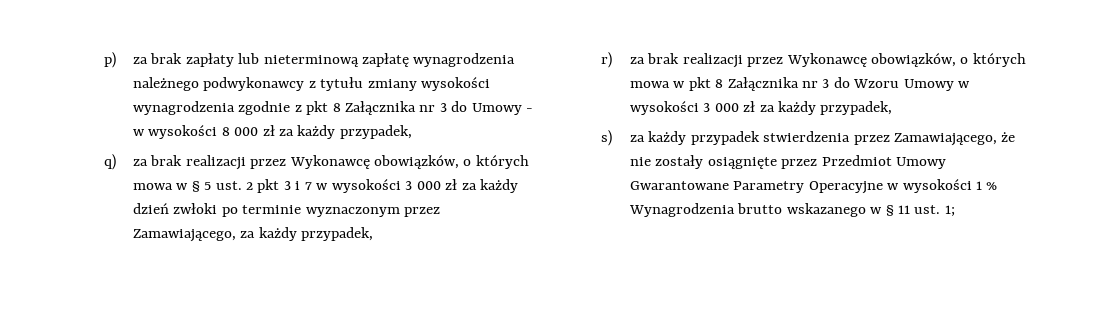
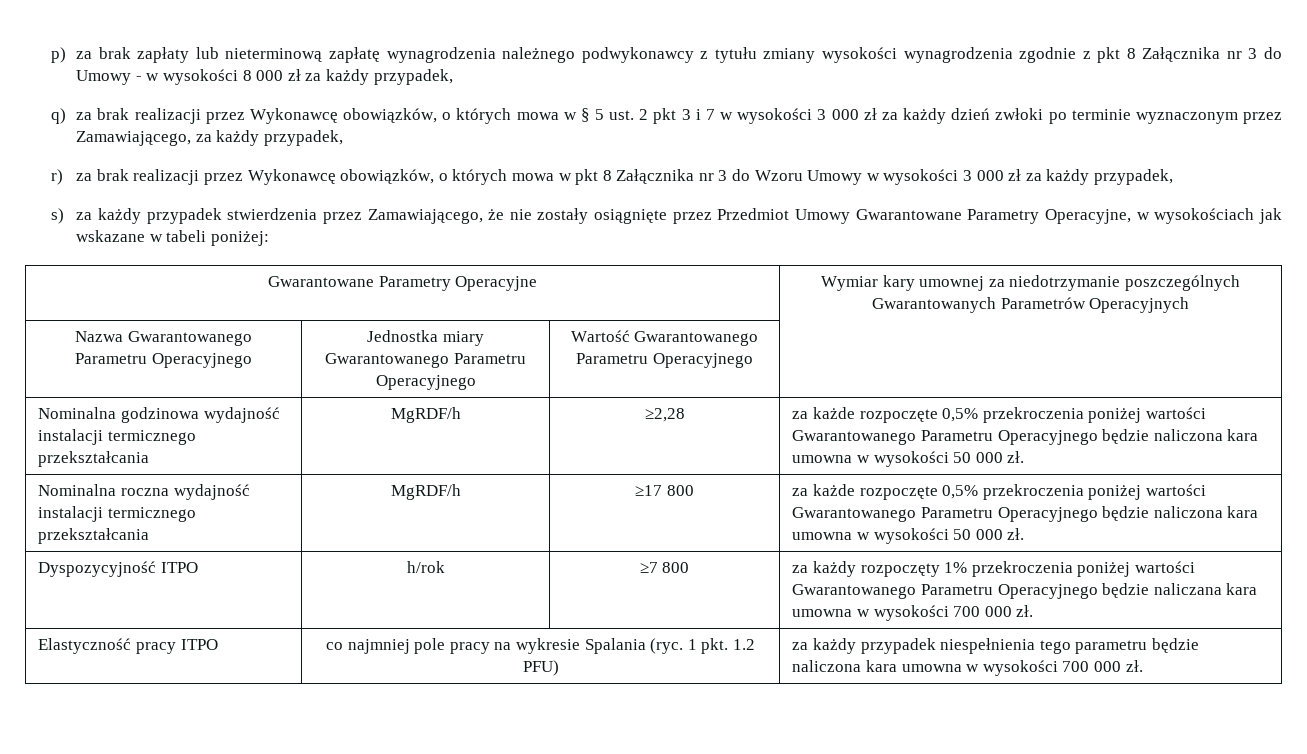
- s) za każdy przypadek stwierdzenia przez Zamawiającego, że nie zostały osiągnięte przez Przedmiot Umowy Gwarantowane Parametry Operacyjne w wysokości 1 % Wynagrodzenia brutto wskazanego w § 11 ust. 1;
+ s) za każdy przypadek stwierdzenia przez Zamawiającego, że nie zostały osiągnięte przez Przedmiot Umowy Gwarantowane Parametry Operacyjne, w wysokościach jak wskazane w tabeli poniżej:
+ Gwarantowane Parametry Operacyjne | Wymiar kary umownej za niedotrzymanie poszczególnych Gwarantowanych Parametrów Operacyjnych
+ Nazwa Gwarantowanego Parametru Operacyjnego | Jednostka miary Gwarantowanego Parametru Operacyjnego | Wartość Gwarantowanego Parametru Operacyjnego |
+ Nominalna godzinowa wydajność instalacji termicznego przekształcania | MgRDF/h | ≥2,28 | za każde rozpoczęte 0,5% przekroczenia poniżej wartości Gwarantowanego Parametru Operacyjnego będzie naliczona kara umowna w wysokości 50 000 zł.
+ Nominalna roczna wydajność instalacji termicznego przekształcania | MgRDF/h | ≥17 800 | za każde rozpoczęte 0,5% przekroczenia poniżej wartości Gwarantowanego Parametru Operacyjnego będzie naliczona kara umowna w wysokości 50 000 zł.
+ Dyspozycyjność ITPO | h/rok | ≥7 800 | za każdy rozpoczęty 1% przekroczenia poniżej wartości Gwarantowanego Parametru Operacyjnego będzie naliczana kara umowna w wysokości 700 000 zł.
+ Elastyczność pracy ITPO | co najmniej pole pracy na wykresie Spalania (ryc. 1 pkt. 1.2 PFU) | za każdy przypadek niespełnienia tego parametru będzie naliczona kara umowna w wysokości 700 000 zł.

